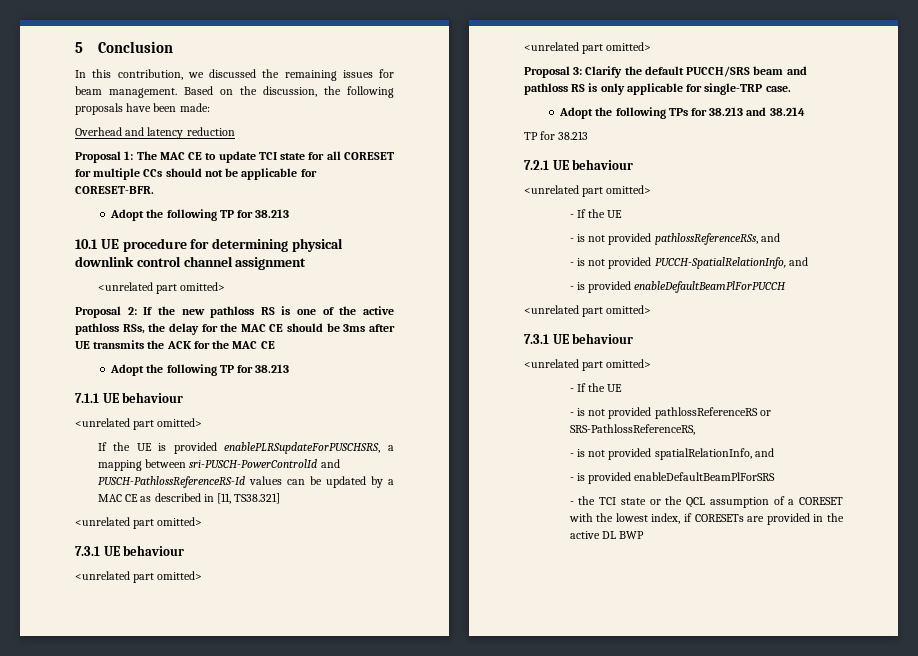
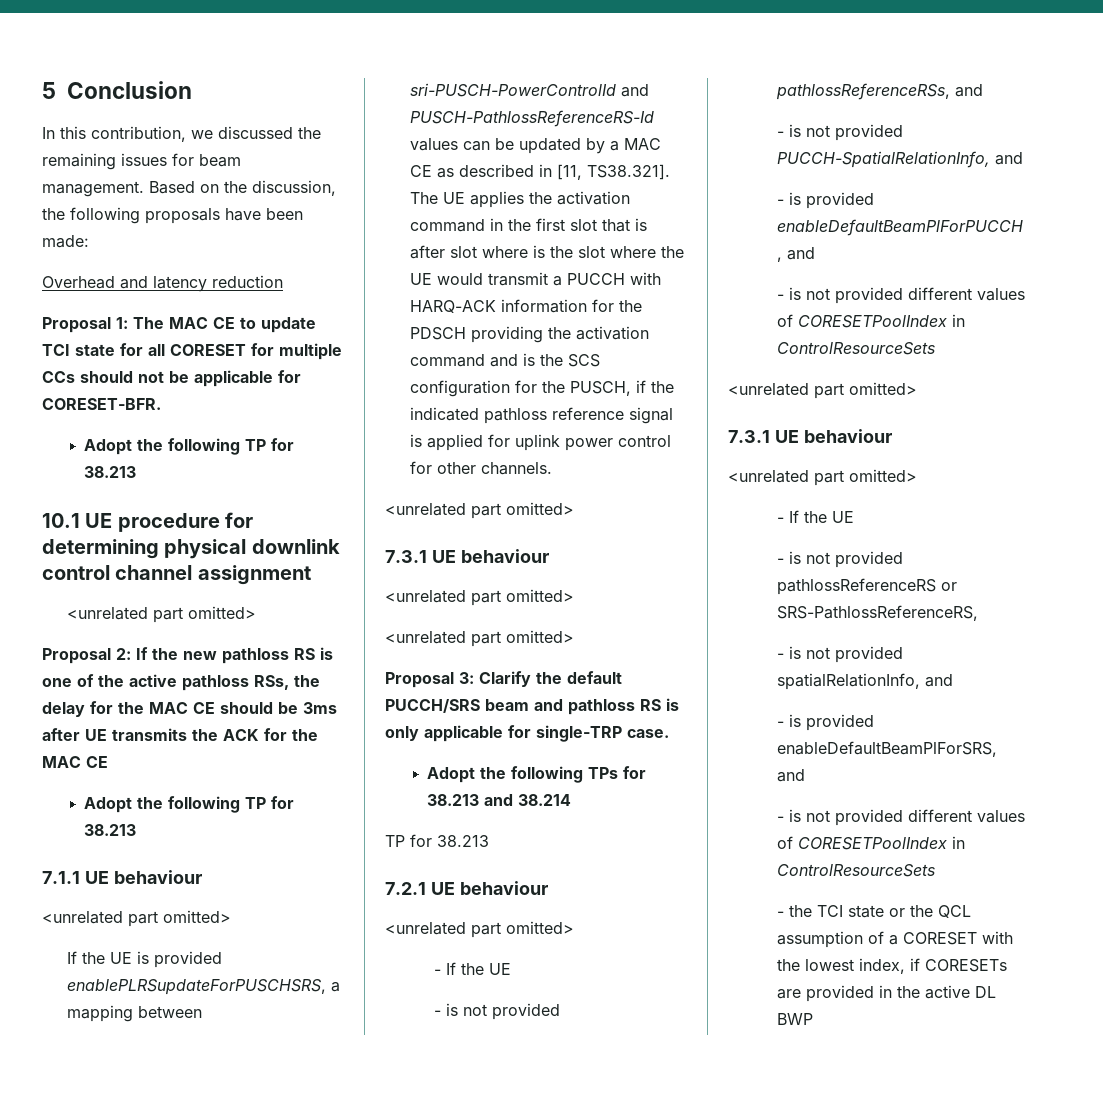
- If the UE is provided enablePLRSupdateForPUSCHSRS, a mapping between sri-PUSCH-PowerControlId and PUSCH-PathlossReferenceRS-Id values can be updated by a MAC CE as described in [11, TS38.321]
+ If the UE is provided enablePLRSupdateForPUSCHSRS, a mapping between sri-PUSCH-PowerControlId and PUSCH-PathlossReferenceRS-Id values can be updated by a MAC CE as described in [11, TS38.321]. The UE applies the activation command in the first slot that is after slot where is the slot where the UE would transmit a PUCCH with HARQ-ACK information for the PDSCH providing the activation command and is the SCS configuration for the PUSCH, if the indicated pathloss reference signal is applied for uplink power control for other channels.
- - is provided enableDefaultBeamPlForPUCCH
+ - is provided enableDefaultBeamPlForPUCCH , and
+ - is not provided different values of CORESETPoolIndex in ControlResourceSets
- - is provided enableDefaultBeamPlForSRS
+ - is provided enableDefaultBeamPlForSRS, and
+ - is not provided different values of CORESETPoolIndex in ControlResourceSets

